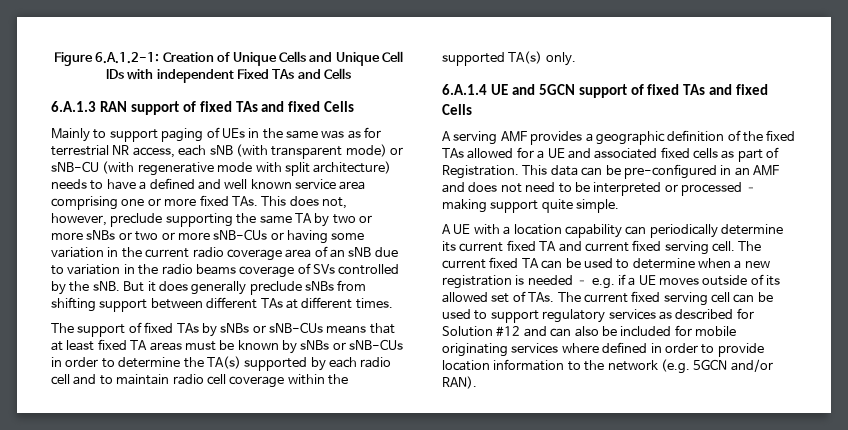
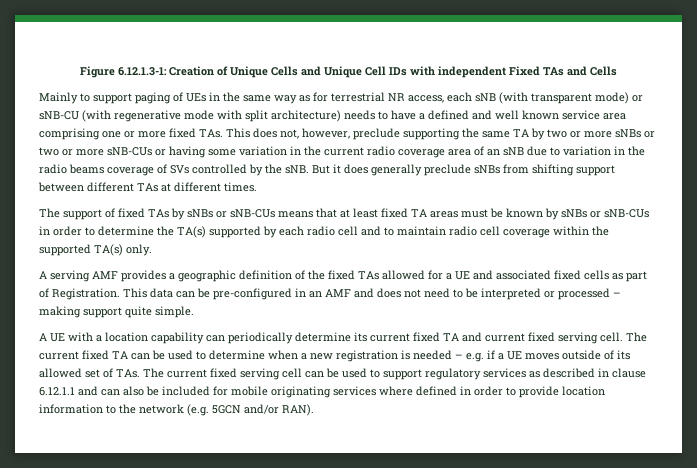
- Figure 6.A.1.2-1: Creation of Unique Cells and Unique Cell IDs with independent Fixed TAs and Cells
+ Figure 6.12.1.3-1: Creation of Unique Cells and Unique Cell IDs with independent Fixed TAs and Cells
- 6.A.1.3 RAN support of fixed TAs and fixed Cells
- Mainly to support paging of UEs in the same was as for terrestrial NR access, each sNB (with transparent mode) or sNB-CU (with regenerative mode with split architecture) needs to have a defined and well known service area comprising one or more fixed TAs. This does not, however, preclude supporting the same TA by two or more sNBs or two or more sNB-CUs or having some variation in the current radio coverage area of an sNB due to variation in the radio beams coverage of SVs controlled by the sNB.
+ Mainly to support paging of UEs in the same way as for terrestrial NR access, each sNB (with transparent mode) or sNB-CU (with regenerative mode with split architecture) needs to have a defined and well known service area comprising one or more fixed TAs. This does not, however, preclude supporting the same TA by two or more sNBs or two or more sNB-CUs or having some variation in the current radio coverage area of an sNB due to variation in the radio beams coverage of SVs controlled by the sNB.
- 6.A.1.4 UE and 5GCN support of fixed TAs and fixed Cells
- The current fixed TA can be used to determine when a new registration is needed – e.g. if a UE moves outside of its allowed set of TAs. The current fixed serving cell can be used to support regulatory services as described for Solution #12 and can also be included for mobile originating services where defined in order to provide location information to the network (e.g. 5GCN and/or RAN).
+ The current fixed TA can be used to determine when a new registration is needed – e.g. if a UE moves outside of its allowed set of TAs. The current fixed serving cell can be used to support regulatory services as described in clause 6.12.1.1 and can also be included for mobile originating services where defined in order to provide location information to the network (e.g. 5GCN and/or RAN).

